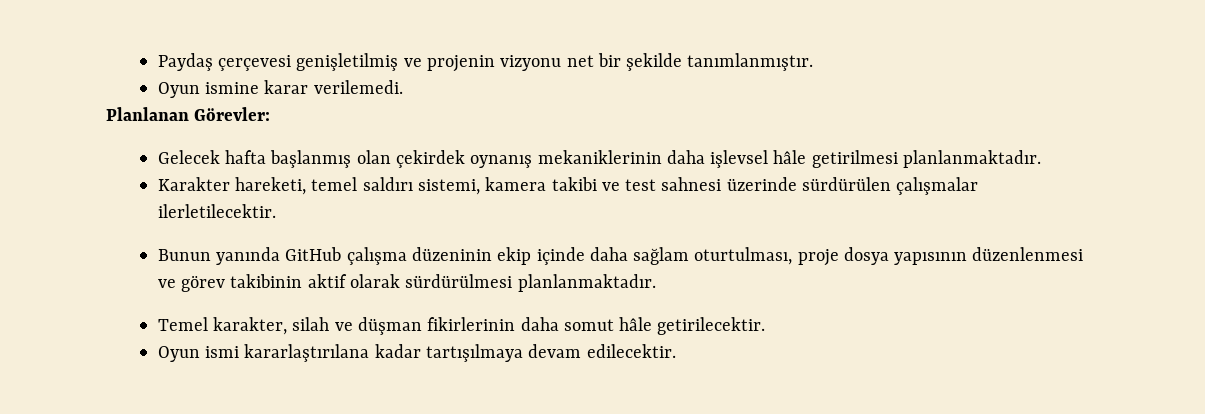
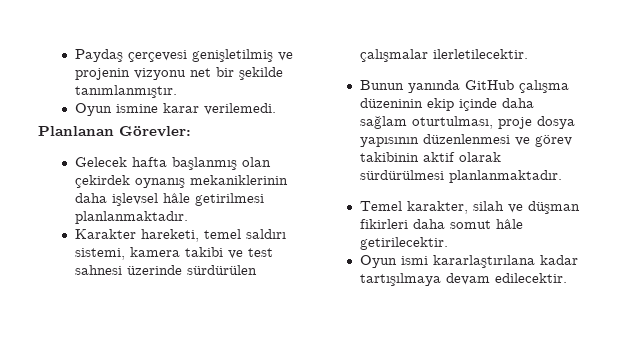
- Temel karakter, silah ve düşman fikirlerinin daha somut hâle getirilecektir.
+ Temel karakter, silah ve düşman fikirleri daha somut hâle getirilecektir.

